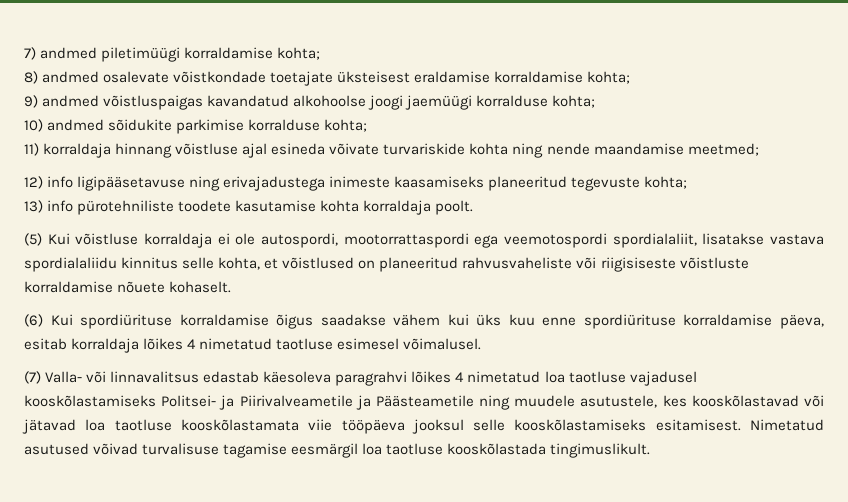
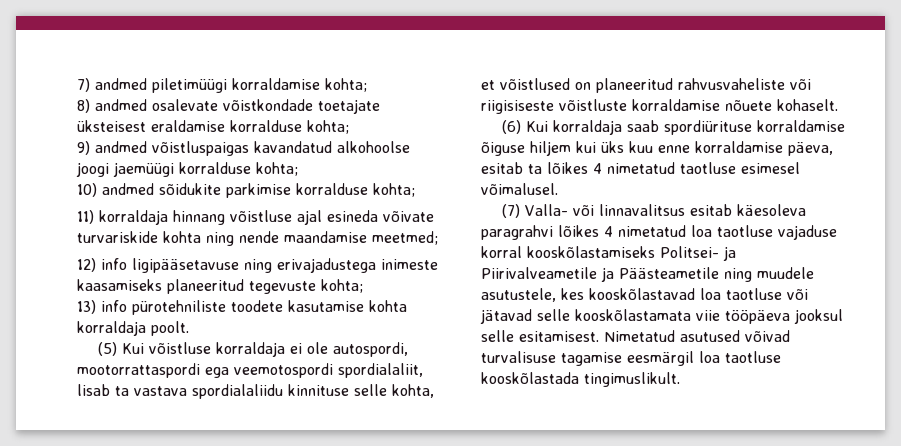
- 8) andmed osalevate võistkondade toetajate üksteisest eraldamise korraldamise kohta;
+ 8) andmed osalevate võistkondade toetajate üksteisest eraldamise korralduse kohta;
- (5) Kui võistluse korraldaja ei ole autospordi, mootorrattaspordi ega veemotospordi spordialaliit, lisatakse vastava spordialaliidu kinnitus selle kohta, et võistlused on planeeritud rahvusvaheliste või riigisiseste võistluste korraldamise nõuete kohaselt.
+ (5) Kui võistluse korraldaja ei ole autospordi, mootorrattaspordi ega veemotospordi spordialaliit, lisab ta vastava spordialaliidu kinnituse selle kohta, et võistlused on planeeritud rahvusvaheliste või riigisiseste võistluste korraldamise nõuete kohaselt.
- (6) Kui spordiürituse korraldamise õigus saadakse vähem kui üks kuu enne spordiürituse korraldamise päeva, esitab korraldaja lõikes 4 nimetatud taotluse esimesel võimalusel.
+ (6) Kui korraldaja saab spordiürituse korraldamise õiguse hiljem kui üks kuu enne korraldamise päeva, esitab ta lõikes 4 nimetatud taotluse esimesel võimalusel.
- (7) Valla- või linnavalitsus edastab käesoleva paragrahvi lõikes 4 nimetatud loa taotluse vajadusel kooskõlastamiseks Politsei- ja Piirivalveametile ja Päästeametile ning muudele asutustele, kes kooskõlastavad või jätavad loa taotluse kooskõlastamata viie tööpäeva jooksul selle kooskõlastamiseks esitamisest.
+ (7) Valla- või linnavalitsus esitab käesoleva paragrahvi lõikes 4 nimetatud loa taotluse vajaduse korral kooskõlastamiseks Politsei- ja Piirivalveametile ja Päästeametile ning muudele asutustele, kes kooskõlastavad loa taotluse või jätavad selle kooskõlastamata viie tööpäeva jooksul selle esitamisest.

